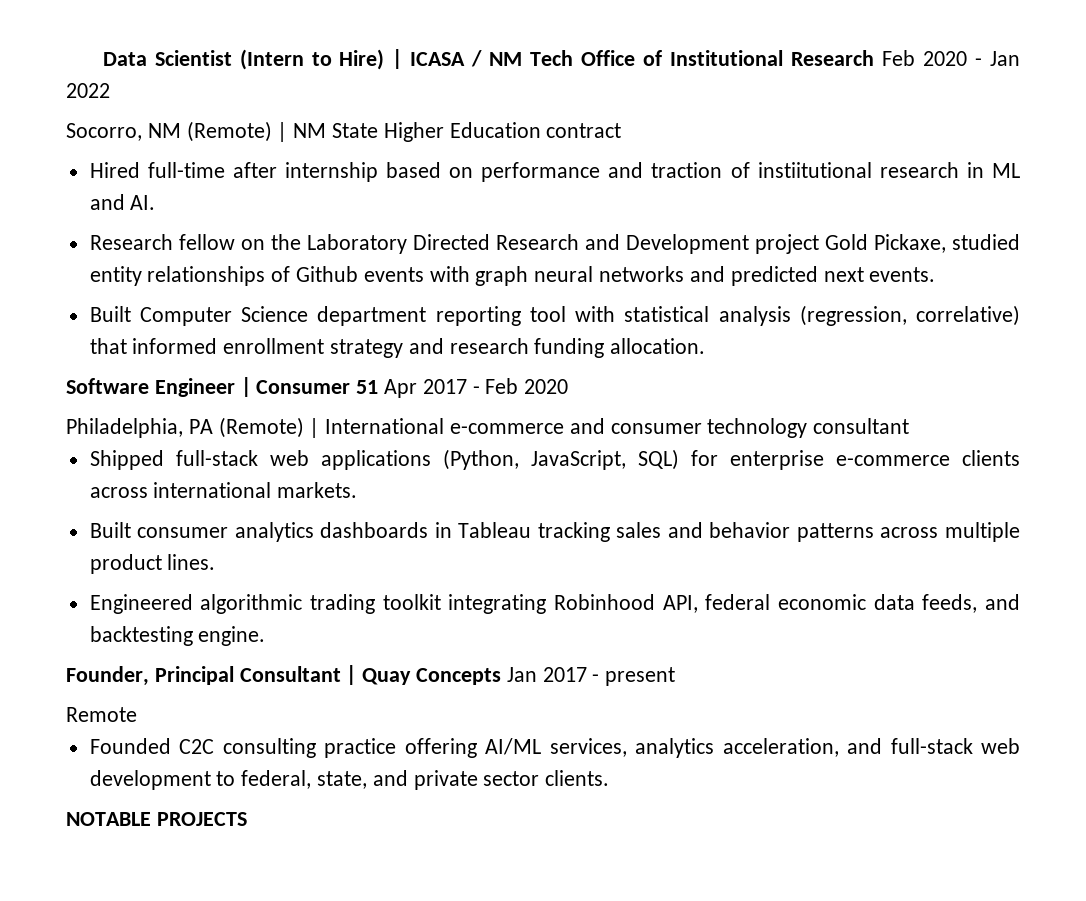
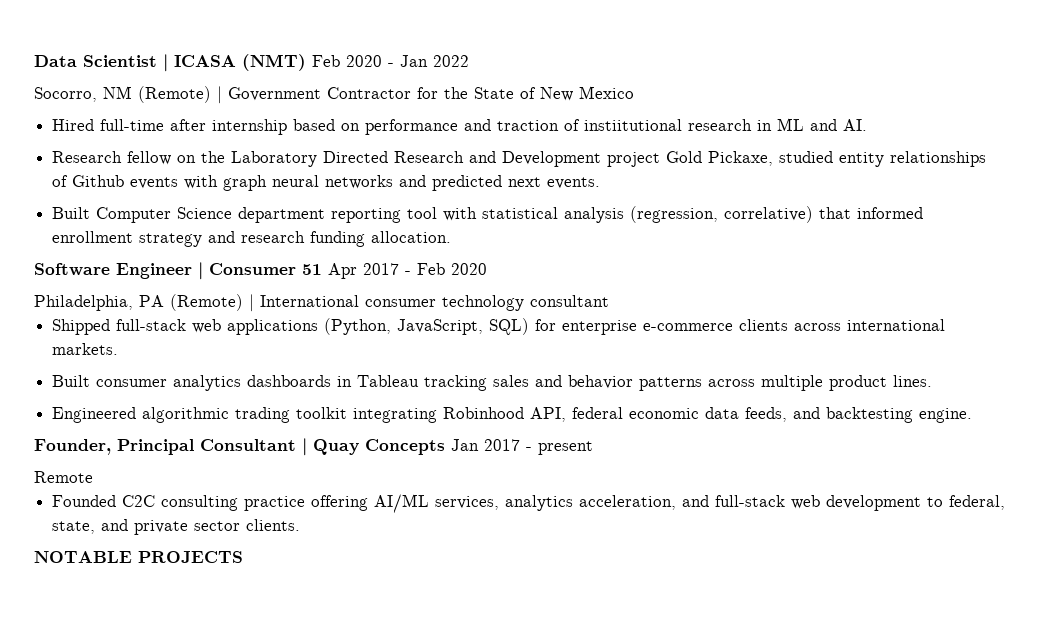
- Data Scientist (Intern to Hire) | ICASA / NM Tech Office of Institutional Research Feb 2020 - Jan 2022
+ Data Scientist | ICASA (NMT) Feb 2020 - Jan 2022
- Socorro, NM (Remote) | NM State Higher Education contract
+ Socorro, NM (Remote) | Government Contractor for the State of New Mexico
- Philadelphia, PA (Remote) | International e-commerce and consumer technology consultant
+ Philadelphia, PA (Remote) | International consumer technology consultant

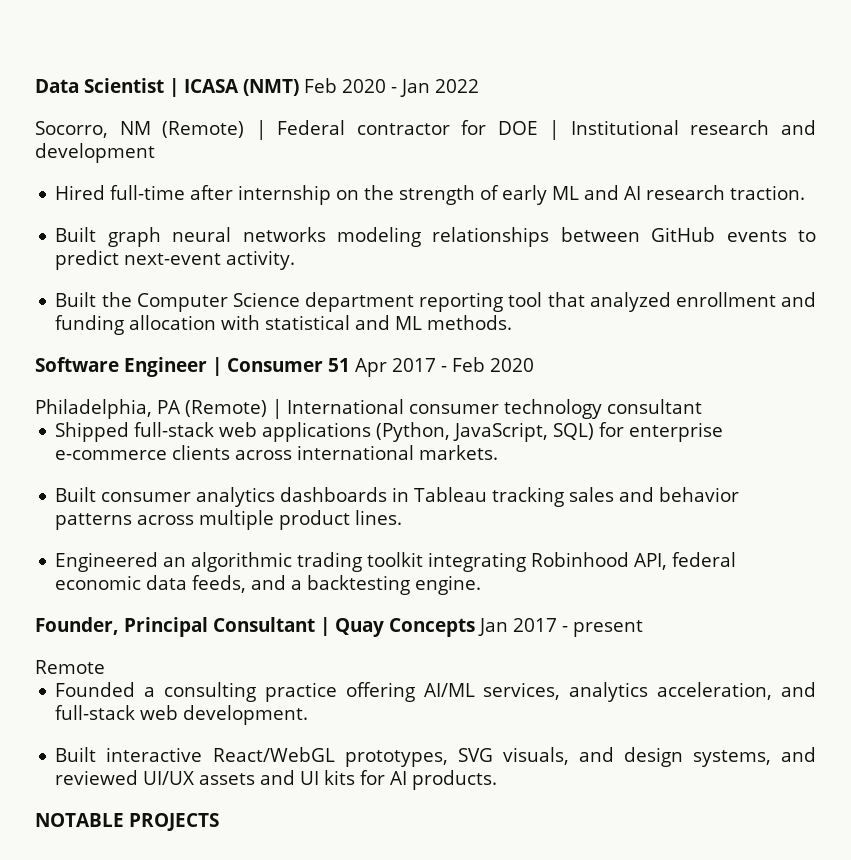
- Socorro, NM (Remote) | Government Contractor for the State of New Mexico
- Hired full-time after internship based on performance and traction of instiitutional research in ML and AI.
- Research fellow on the Laboratory Directed Research and Development project Gold Pickaxe, studied entity relationships of Github events with graph neural networks and predicted next events.
- Built Computer Science department reporting tool with statistical analysis (regression, correlative) that informed enrollment strategy and research funding allocation.
+ Socorro, NM (Remote) | Federal contractor for DOE | Institutional research and development
+ Hired full-time after internship on the strength of early ML and AI research traction.
+ Built graph neural networks modeling relationships between GitHub events to predict next-event activity.
+ Built the Computer Science department reporting tool that analyzed enrollment and funding allocation with statistical and ML methods.
- Engineered algorithmic trading toolkit integrating Robinhood API, federal economic data feeds, and backtesting engine.
+ Engineered an algorithmic trading toolkit integrating Robinhood API, federal economic data feeds, and a backtesting engine.
- Founded C2C consulting practice offering AI/ML services, analytics acceleration, and full-stack web development to federal, state, and private sector clients.
+ Founded a consulting practice offering AI/ML services, analytics acceleration, and full-stack web development.
+ Built interactive React/WebGL prototypes, SVG visuals, and design systems, and reviewed UI/UX assets and UI kits for AI products.

